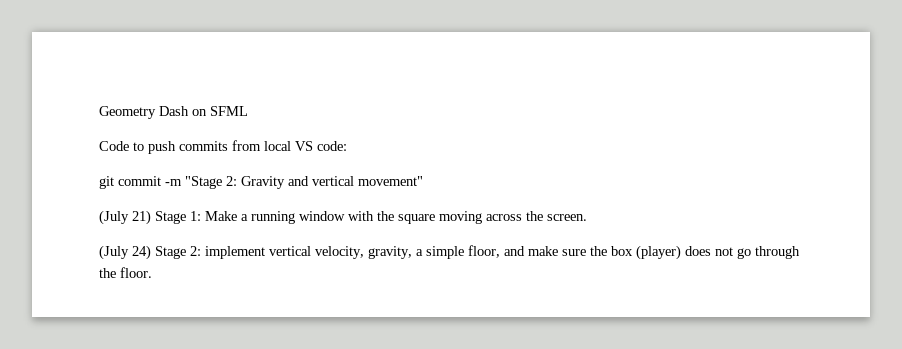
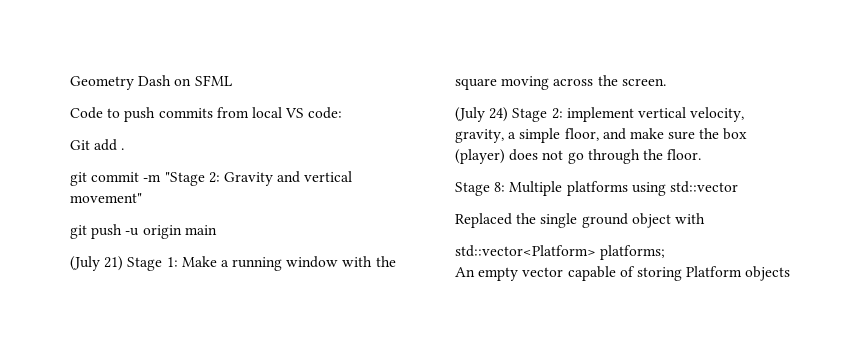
+ Git add .
+ git push -u origin main
+ Stage 8: Multiple platforms using std::vector
+ Replaced the single ground object with
+ std::vector<Platform> platforms;
+ An empty vector capable of storing Platform objects

